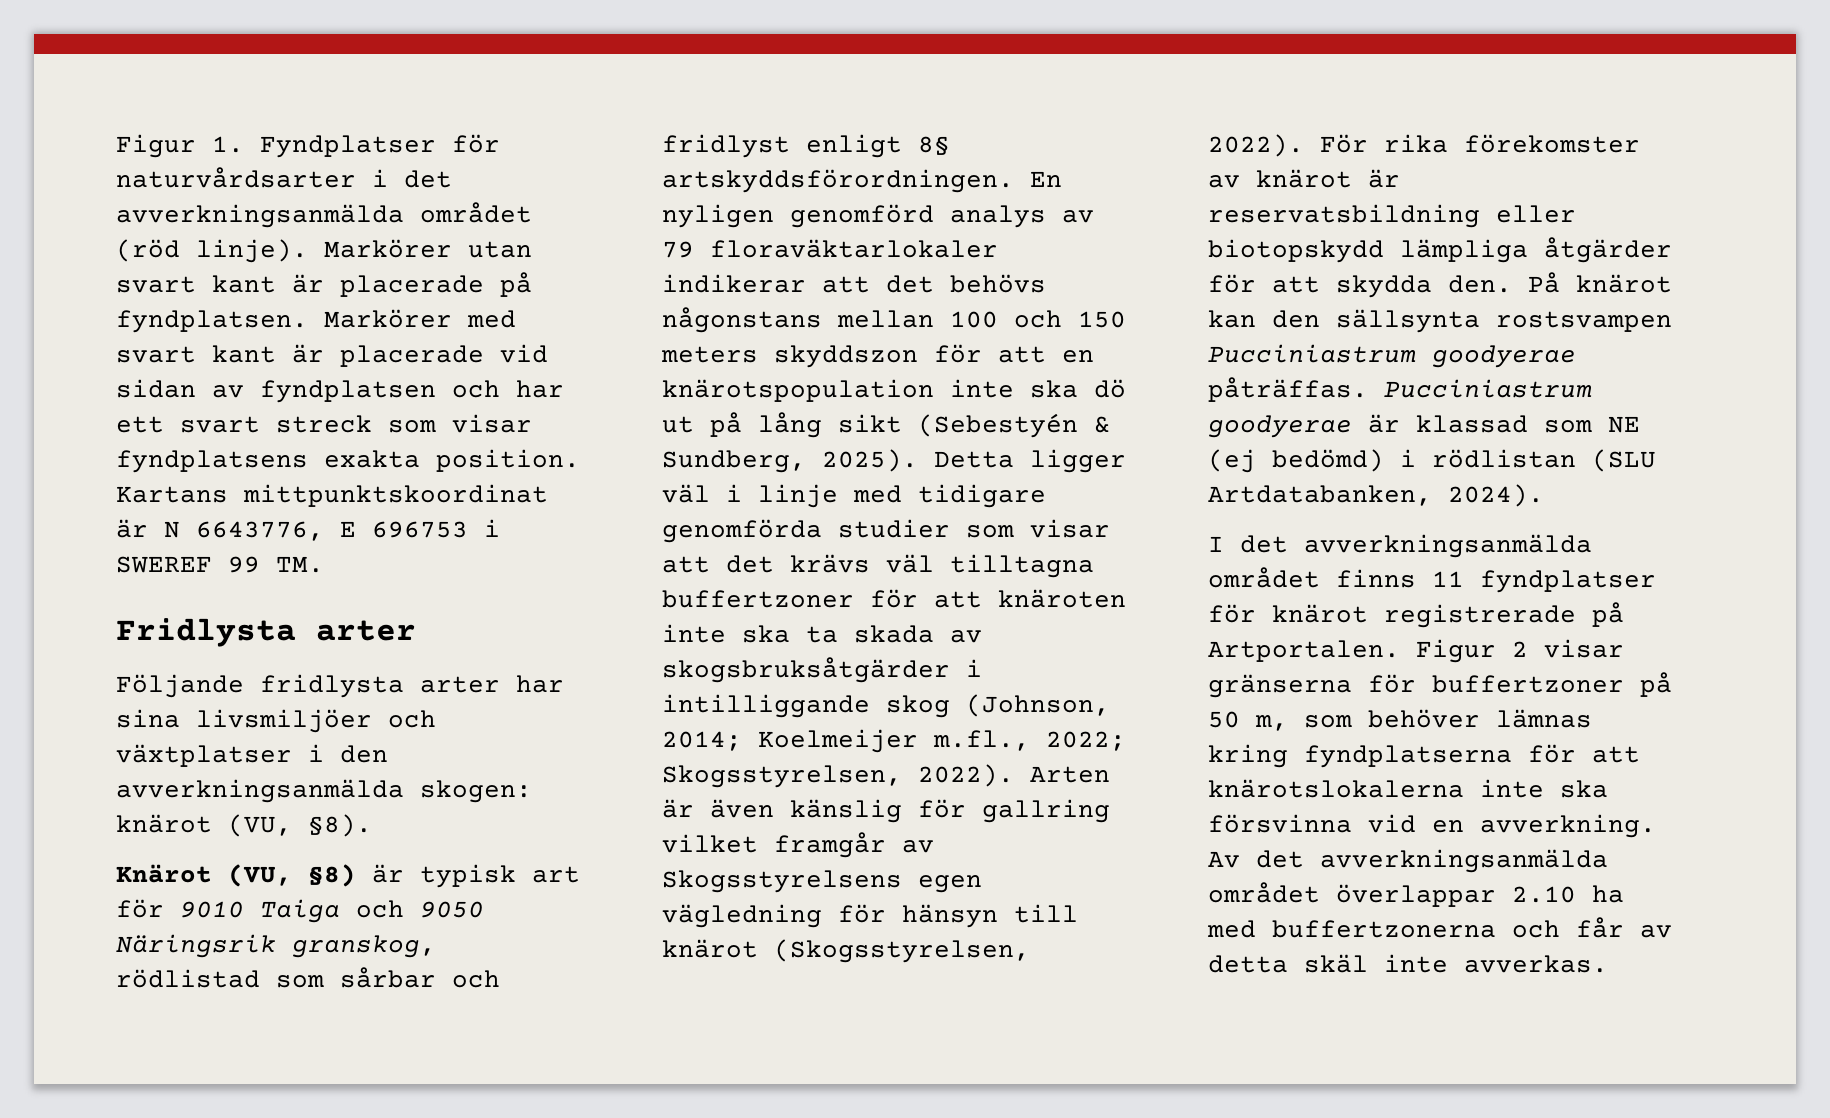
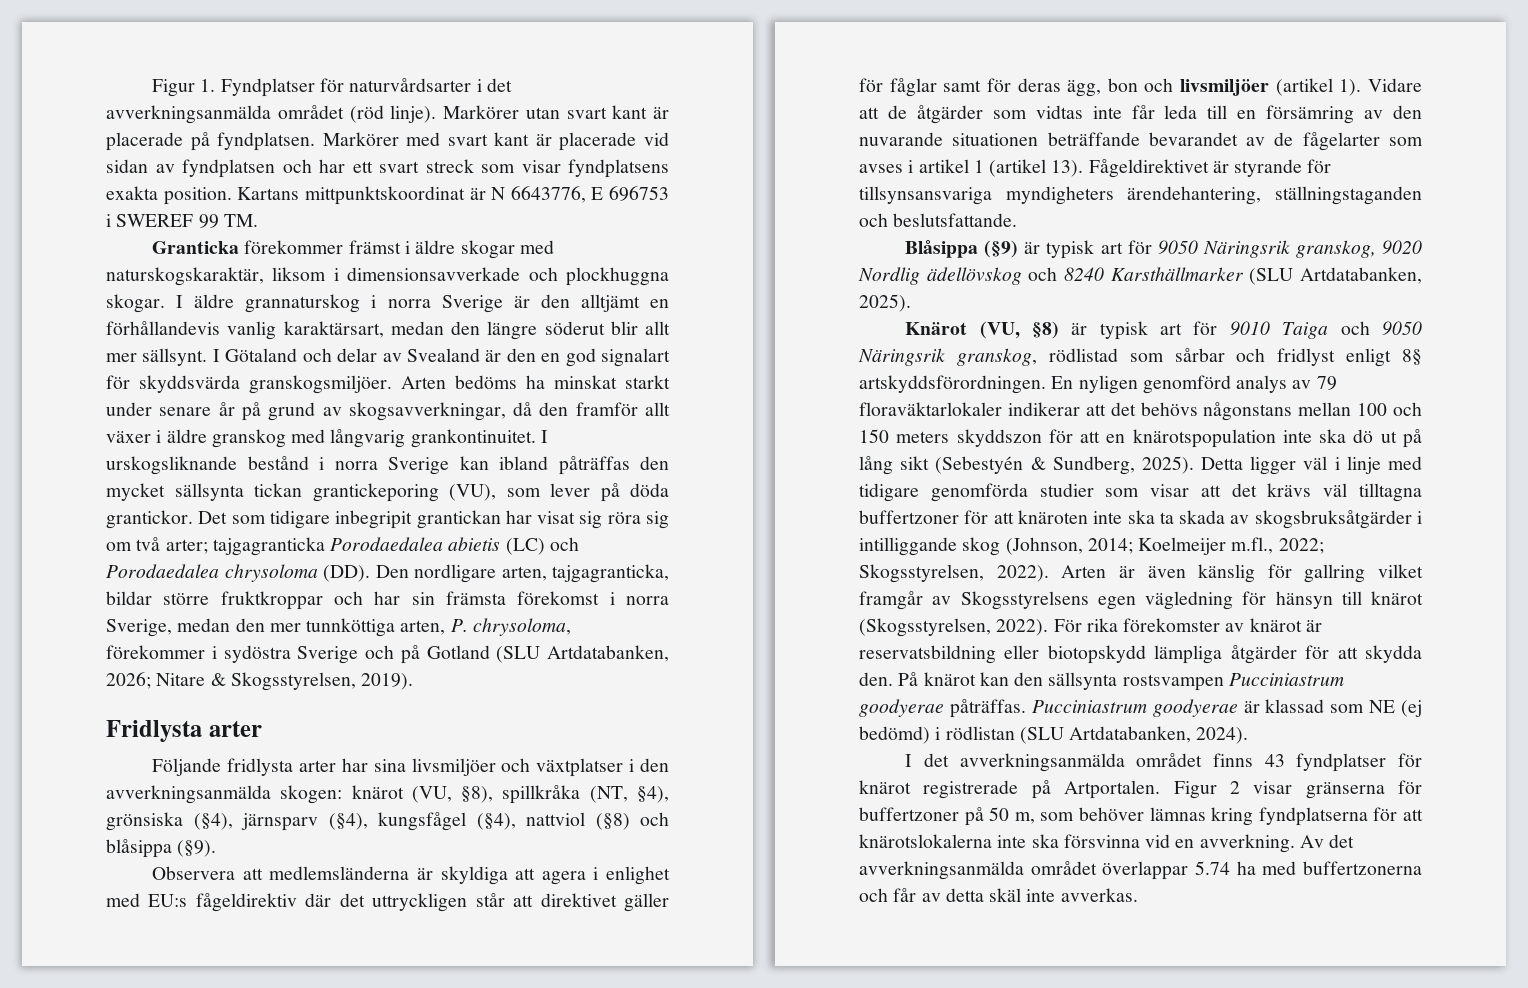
+ Granticka förekommer främst i äldre skogar med naturskogskaraktär, liksom i dimensionsavverkade och plockhuggna skogar. I äldre grannaturskog i norra Sverige är den alltjämt en förhållandevis vanlig karaktärsart, medan den längre söderut blir allt mer sällsynt. I Götaland och delar av Svealand är den en god signalart för skyddsvärda granskogsmiljöer. Arten bedöms ha minskat starkt under senare år på grund av skogsavverkningar, då den framför allt växer i äldre granskog med långvarig grankontinuitet. I urskogsliknande bestånd i norra Sverige kan ibland påträffas den mycket sällsynta tickan grantickeporing (VU), som lever på döda grantickor. Det som tidigare inbegripit grantickan har visat sig röra sig om två arter; tajgagranticka Porodaedalea abietis (LC) och Porodaedalea chrysoloma (DD). Den nordligare arten, tajgagranticka, bildar större fruktkroppar och har sin främsta förekomst i norra Sverige, medan den mer tunnköttiga arten, P. chrysoloma, förekommer i sydöstra Sverige och på Gotland (SLU Artdatabanken, 2026; Nitare & Skogsstyrelsen, 2019).
- Följande fridlysta arter har sina livsmiljöer och växtplatser i den avverkningsanmälda skogen: knärot (VU, §8).
+ Följande fridlysta arter har sina livsmiljöer och växtplatser i den avverkningsanmälda skogen: knärot (VU, §8), spillkråka (NT, §4), grönsiska (§4), järnsparv (§4), kungsfågel (§4), nattviol (§8) och blåsippa (§9).
+ Observera att medlemsländerna är skyldiga att agera i enlighet med EU:s fågeldirektiv där det uttryckligen står att direktivet gäller för fåglar samt för deras ägg, bon och livsmiljöer (artikel 1). Vidare att de åtgärder som vidtas inte får leda till en försämring av den nuvarande situationen beträffande bevarandet av de fågelarter som avses i artikel 1 (artikel 13). Fågeldirektivet är styrande för tillsynsansvariga myndigheters ärendehantering, ställningstaganden och beslutsfattande.
+ Blåsippa (§9) är typisk art för 9050 Näringsrik granskog, 9020 Nordlig ädellövskog och 8240 Karsthällmarker (SLU Artdatabanken, 2025).
- I det avverkningsanmälda området finns 11 fyndplatser för knärot registrerade på Artportalen.
+ I det avverkningsanmälda området finns 43 fyndplatser för knärot registrerade på Artportalen.
- Av det avverkningsanmälda området överlappar 2.10 ha med buffertzonerna och får av detta skäl inte avverkas.
+ Av det avverkningsanmälda området överlappar 5.74 ha med buffertzonerna och får av detta skäl inte avverkas.

